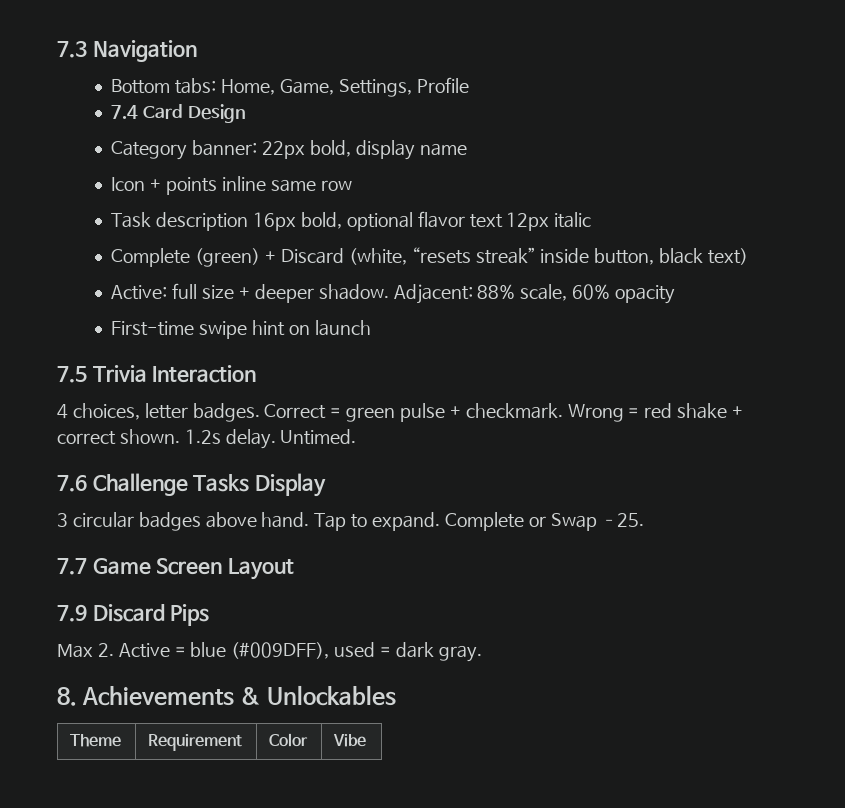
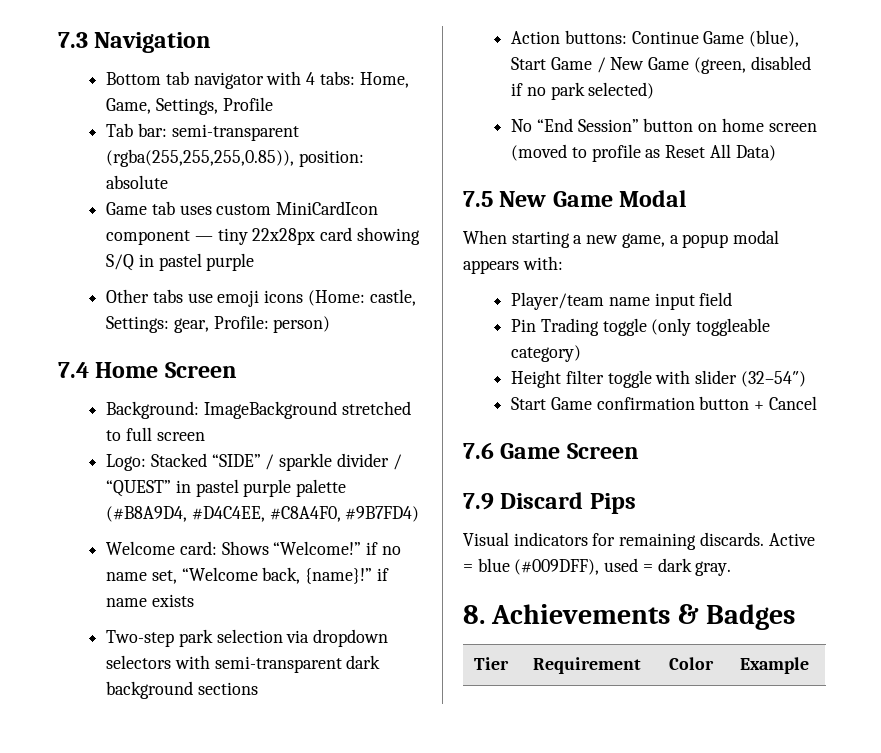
- Bottom tabs: Home, Game, Settings, Profile
+ Bottom tab navigator with 4 tabs: Home, Game, Settings, Profile
- 7.4 Card Design
- Category banner: 22px bold, display name
- Icon + points inline same row
- Task description 16px bold, optional flavor text 12px italic
- Complete (green) + Discard (white, “resets streak” inside button, black text)
- Active: full size + deeper shadow. Adjacent: 88% scale, 60% opacity
- First-time swipe hint on launch
- 7.5 Trivia Interaction
- 4 choices, letter badges. Correct = green pulse + checkmark. Wrong = red shake + correct shown. 1.2s delay. Untimed.
- 7.6 Challenge Tasks Display
- 3 circular badges above hand. Tap to expand. Complete or Swap –25.
- 7.7 Game Screen Layout
+ Tab bar: semi-transparent (rgba(255,255,255,0.85)), position: absolute
+ Game tab uses custom MiniCardIcon component — tiny 22x28px card showing S/Q in pastel purple
+ Other tabs use emoji icons (Home: castle, Settings: gear, Profile: person)
+ 7.4 Home Screen
+ Background: ImageBackground stretched to full screen
+ Logo: Stacked “SIDE” / sparkle divider / “QUEST” in pastel purple palette (#B8A9D4, #D4C4EE, #C8A4F0, #9B7FD4)
+ Welcome card: Shows “Welcome!” if no name set, “Welcome back, {name}!” if name exists
+ Two-step park selection via dropdown selectors with semi-transparent dark background sections
+ Action buttons: Continue Game (blue), Start Game / New Game (green, disabled if no park selected)
+ No “End Session” button on home screen (moved to profile as Reset All Data)
+ 7.5 New Game Modal
+ When starting a new game, a popup modal appears with:
+ Player/team name input field
+ Pin Trading toggle (only toggleable category)
+ Height filter toggle with slider (32–54″)
+ Start Game confirmation button + Cancel
+ 7.6 Game Screen
- Max 2. Active = blue (#009DFF), used = dark gray.
+ Visual indicators for remaining discards. Active = blue (#009DFF), used = dark gray.
- 8. Achievements & Unlockables
- Theme | Requirement | Color | Vibe
+ 8. Achievements & Badges
+ Tier | Requirement | Color | Example

